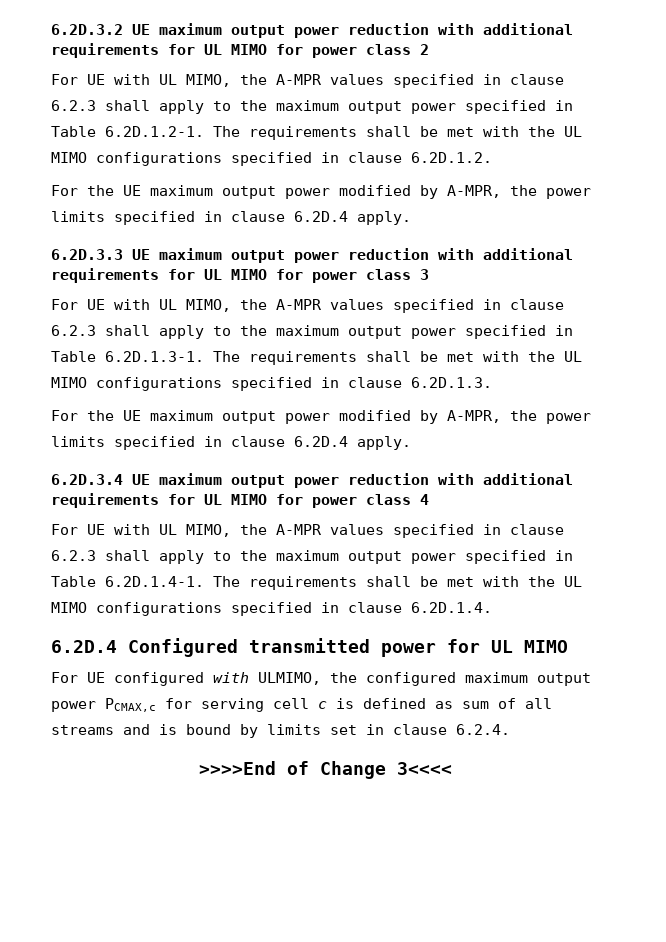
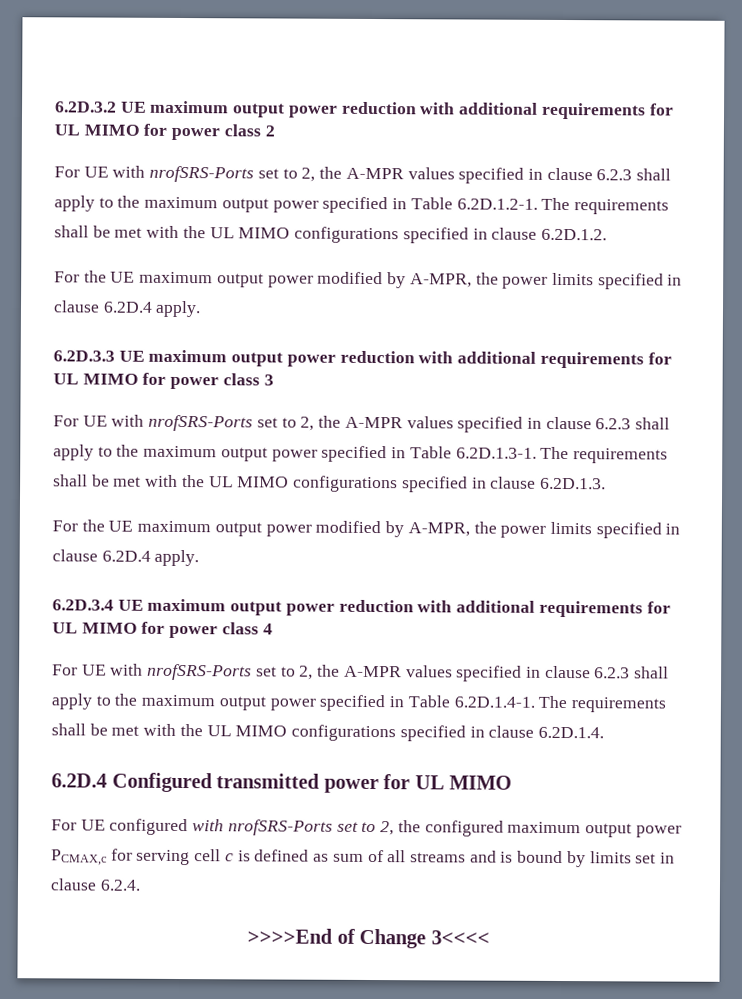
- For UE with UL MIMO, the A-MPR values specified in clause 6.2.3 shall apply to the maximum output power specified in Table 6.2D.1.2-1. The requirements shall be met with the UL MIMO configurations specified in clause 6.2D.1.2.
+ For UE with nrofSRS-Ports set to 2, the A-MPR values specified in clause 6.2.3 shall apply to the maximum output power specified in Table 6.2D.1.2-1. The requirements shall be met with the UL MIMO configurations specified in clause 6.2D.1.2.
- For UE with UL MIMO, the A-MPR values specified in clause 6.2.3 shall apply to the maximum output power specified in Table 6.2D.1.3-1. The requirements shall be met with the UL MIMO configurations specified in clause 6.2D.1.3.
+ For UE with nrofSRS-Ports set to 2, the A-MPR values specified in clause 6.2.3 shall apply to the maximum output power specified in Table 6.2D.1.3-1. The requirements shall be met with the UL MIMO configurations specified in clause 6.2D.1.3.
- For UE with UL MIMO, the A-MPR values specified in clause 6.2.3 shall apply to the maximum output power specified in Table 6.2D.1.4-1. The requirements shall be met with the UL MIMO configurations specified in clause 6.2D.1.4.
+ For UE with nrofSRS-Ports set to 2, the A-MPR values specified in clause 6.2.3 shall apply to the maximum output power specified in Table 6.2D.1.4-1. The requirements shall be met with the UL MIMO configurations specified in clause 6.2D.1.4.
- For UE configured with ULMIMO, the configured maximum output power PCMAX,c for serving cell c is defined as sum of all streams and is bound by limits set in clause 6.2.4.
+ For UE configured with nrofSRS-Ports set to 2, the configured maximum output power PCMAX,c for serving cell c is defined as sum of all streams and is bound by limits set in clause 6.2.4.

